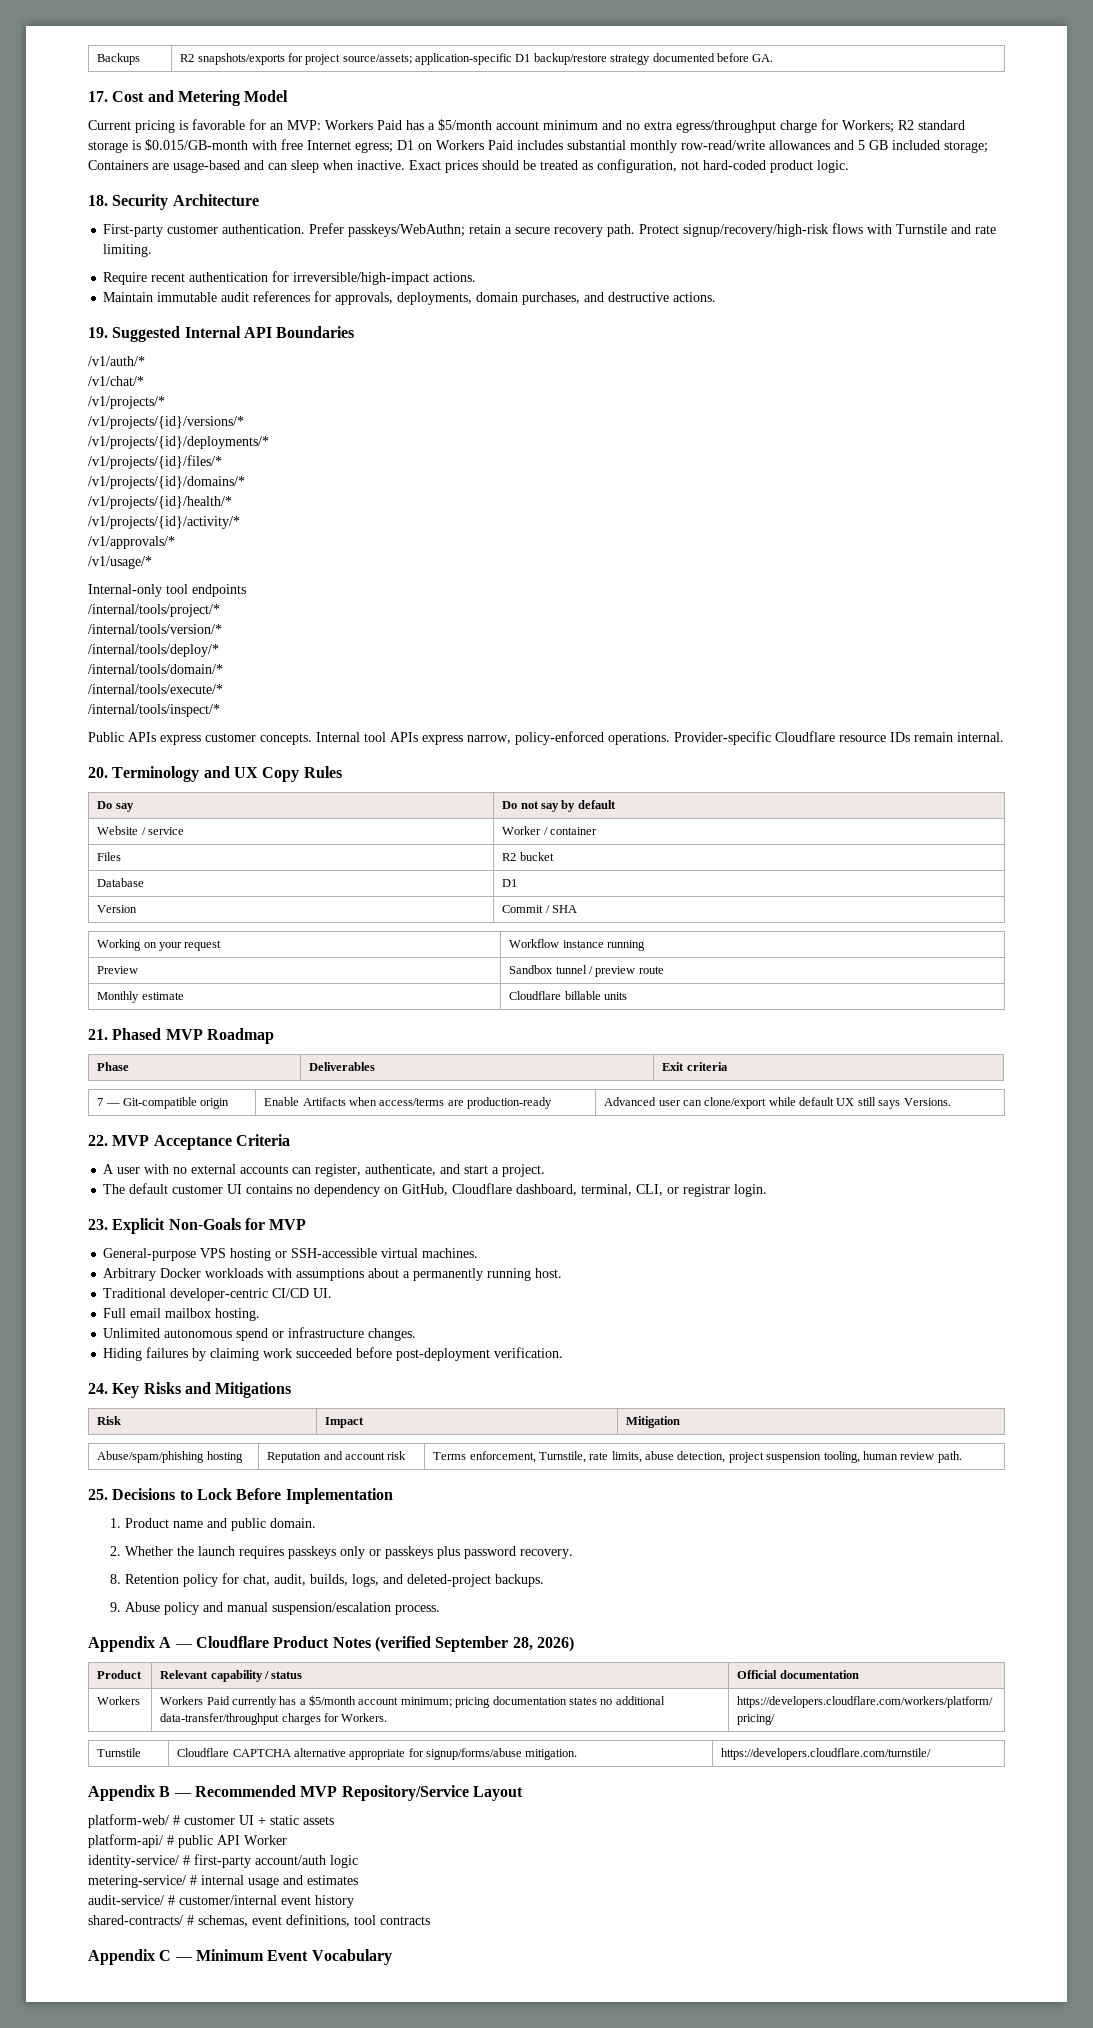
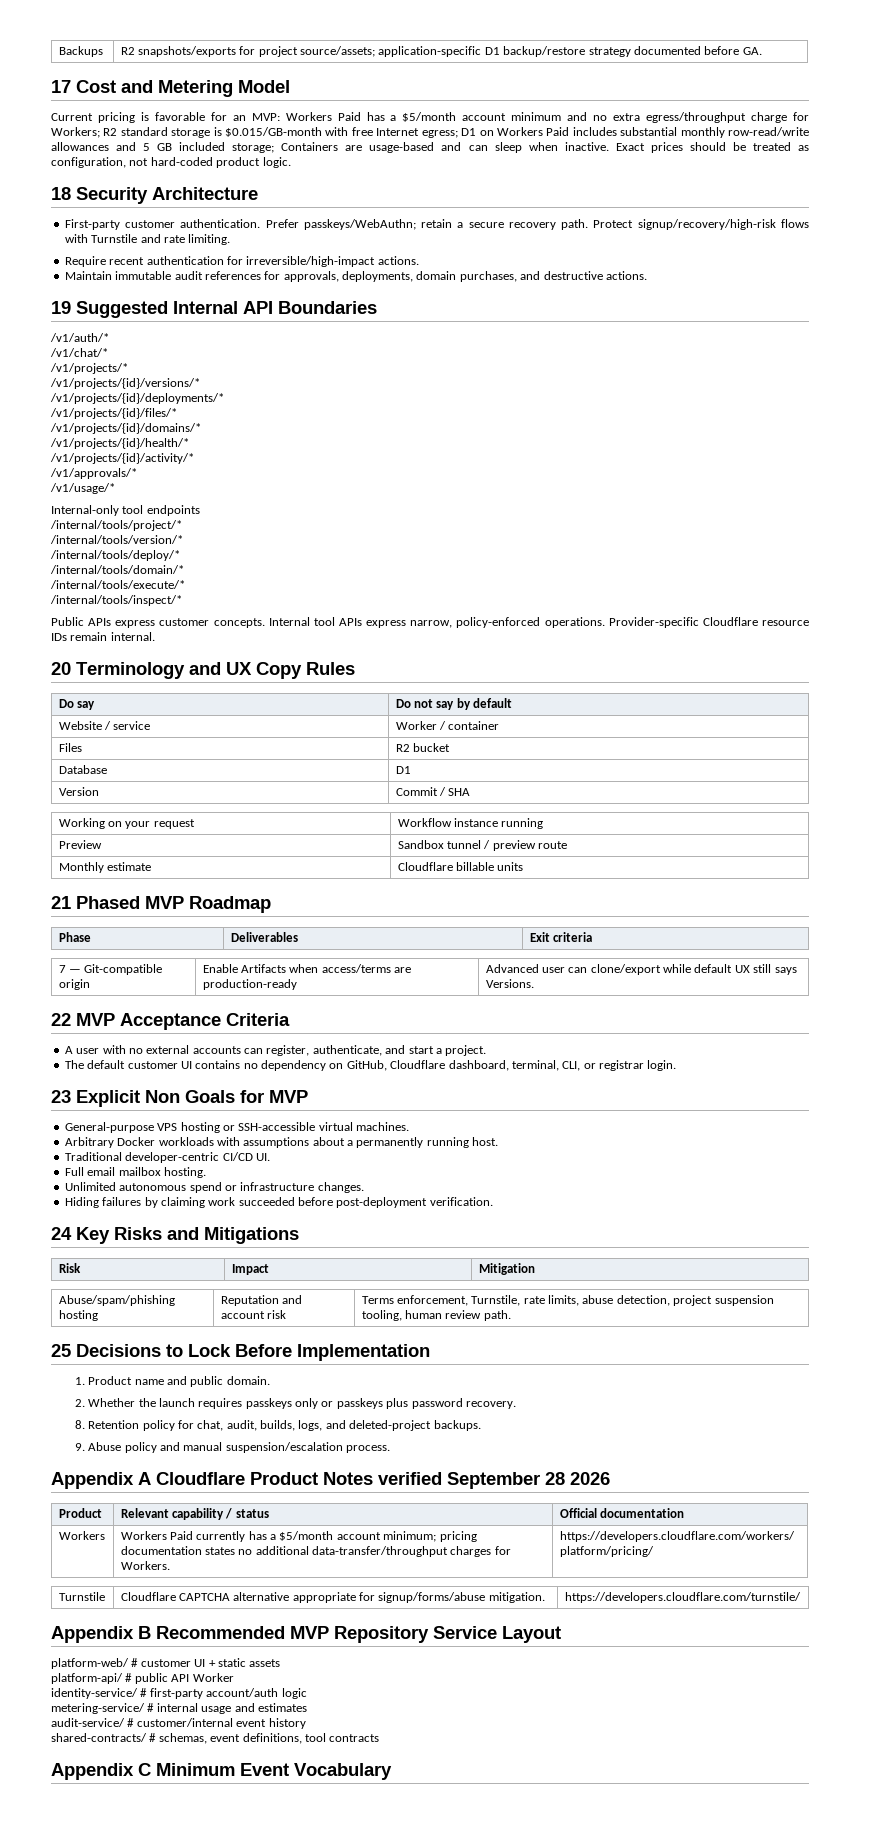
- 17. Cost and Metering Model
+ 17 Cost and Metering Model
- 18. Security Architecture
+ 18 Security Architecture
- 19. Suggested Internal API Boundaries
+ 19 Suggested Internal API Boundaries
- 20. Terminology and UX Copy Rules
+ 20 Terminology and UX Copy Rules
- 21. Phased MVP Roadmap
+ 21 Phased MVP Roadmap
- 22. MVP Acceptance Criteria
+ 22 MVP Acceptance Criteria
- 23. Explicit Non-Goals for MVP
+ 23 Explicit Non Goals for MVP
- 24. Key Risks and Mitigations
+ 24 Key Risks and Mitigations
- 25. Decisions to Lock Before Implementation
+ 25 Decisions to Lock Before Implementation
- Appendix A — Cloudflare Product Notes (verified September 28, 2026)
+ Appendix A Cloudflare Product Notes verified September 28 2026
- Appendix B — Recommended MVP Repository/Service Layout
+ Appendix B Recommended MVP Repository Service Layout
- Appendix C — Minimum Event Vocabulary
+ Appendix C Minimum Event Vocabulary

